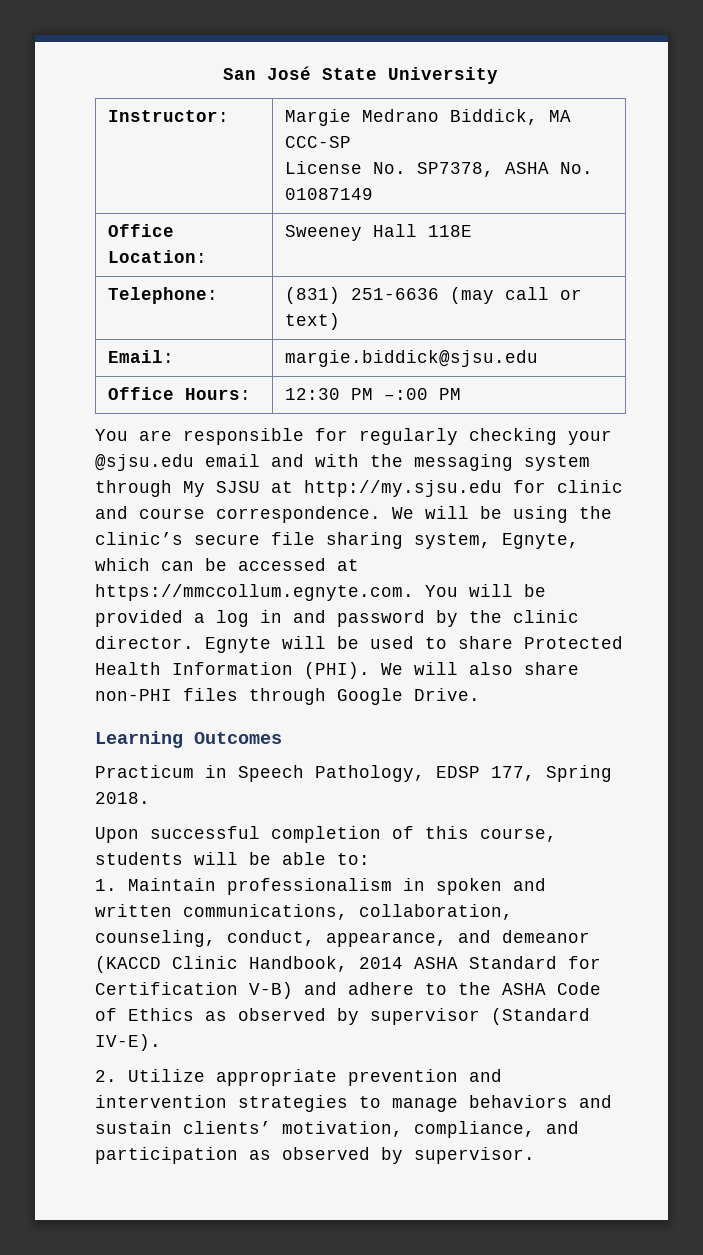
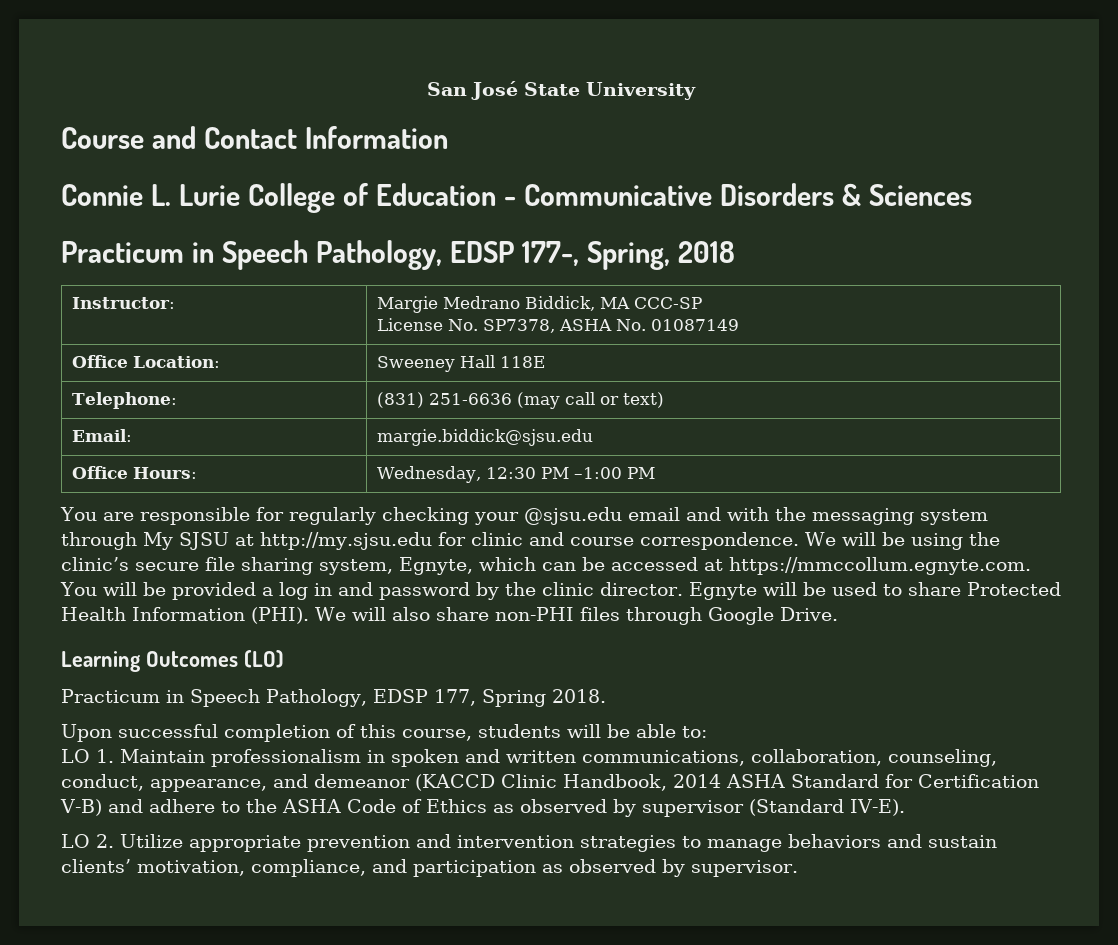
+ Course and Contact Information
+ Connie L. Lurie College of Education - Communicative Disorders & Sciences
+ Practicum in Speech Pathology, EDSP 177-, Spring, 2018
- Office Hours: | 12:30 PM –:00 PM
+ Office Hours: | Wednesday, 12:30 PM –1:00 PM
- Learning Outcomes
+ Learning Outcomes (LO)
- 1. Maintain professionalism in spoken and written communications, collaboration, counseling, conduct, appearance, and demeanor (KACCD Clinic Handbook, 2014 ASHA Standard for Certification V-B) and adhere to the ASHA Code of Ethics as observed by supervisor (Standard IV-E).
+ LO 1. Maintain professionalism in spoken and written communications, collaboration, counseling, conduct, appearance, and demeanor (KACCD Clinic Handbook, 2014 ASHA Standard for Certification V-B) and adhere to the ASHA Code of Ethics as observed by supervisor (Standard IV-E).
- 2. Utilize appropriate prevention and intervention strategies to manage behaviors and sustain clients’ motivation, compliance, and participation as observed by supervisor.
+ LO 2. Utilize appropriate prevention and intervention strategies to manage behaviors and sustain clients’ motivation, compliance, and participation as observed by supervisor.

